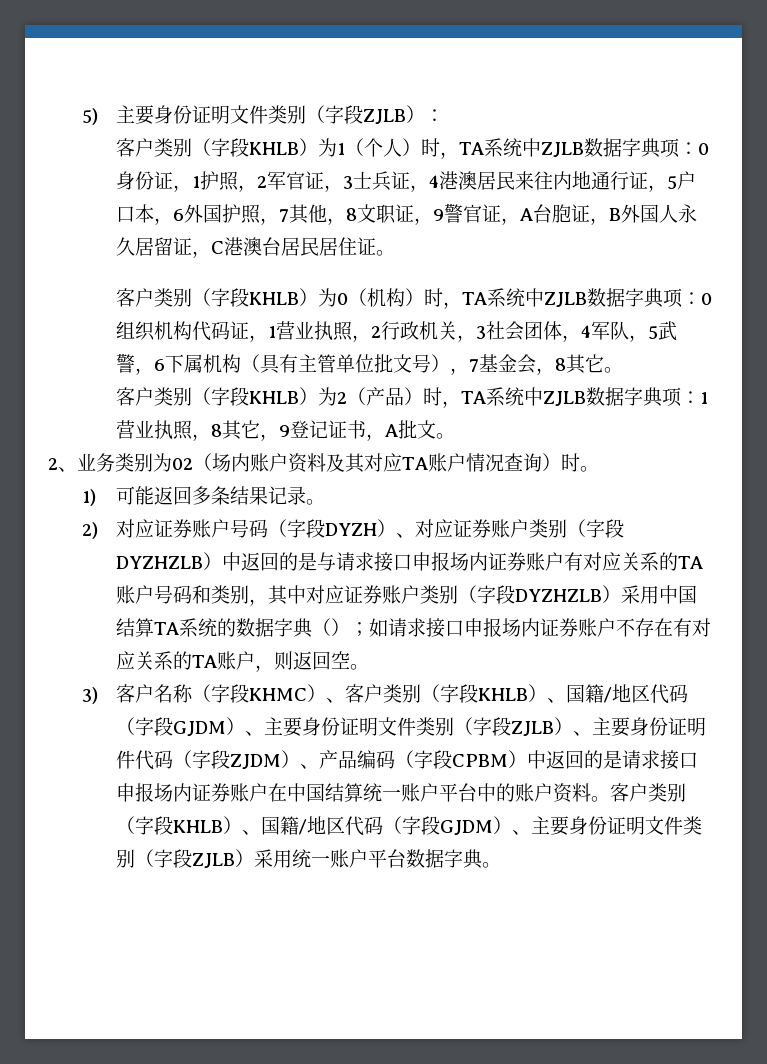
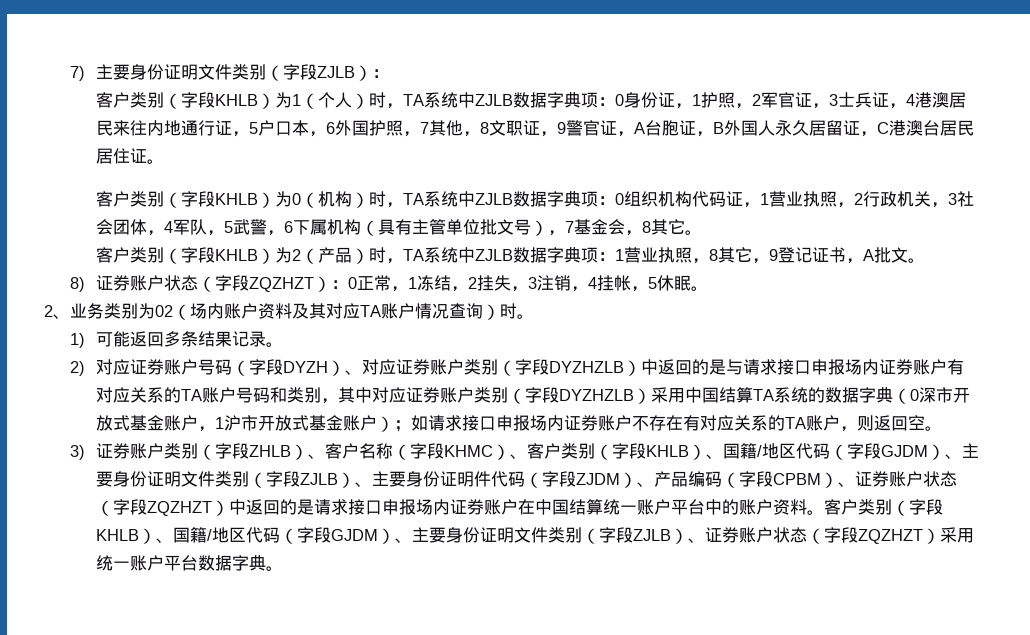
- 5)主要身份证明文件类别（字段ZJLB）：
+ 7)主要身份证明文件类别（字段ZJLB）：
+ 8)证券账户状态（字段ZQZHZT）：0正常，1冻结，2挂失，3注销，4挂帐，5休眠。
- 2)对应证券账户号码（字段DYZH）、对应证券账户类别（字段DYZHZLB）中返回的是与请求接口申报场内证券账户有对应关系的TA账户号码和类别，其中对应证券账户类别（字段DYZHZLB）采用中国结算TA系统的数据字典（）；
+ 2)对应证券账户号码（字段DYZH）、对应证券账户类别（字段DYZHZLB）中返回的是与请求接口申报场内证券账户有对应关系的TA账户号码和类别，其中对应证券账户类别（字段DYZHZLB）采用中国结算TA系统的数据字典（0深市开放式基金账户，1沪市开放式基金账户）；
- 3)客户名称（字段KHMC）、客户类别（字段KHLB）、国籍/地区代码（字段GJDM）、主要身份证明文件类别（字段ZJLB）、主要身份证明件代码（字段ZJDM）、产品编码（字段CPBM）中返回的是请求接口申报场内证券账户在中国结算统一账户平台中的账户资料。
+ 3)证券账户类别（字段ZHLB）、客户名称（字段KHMC）、客户类别（字段KHLB）、国籍/地区代码（字段GJDM）、主要身份证明文件类别（字段ZJLB）、主要身份证明件代码（字段ZJDM）、产品编码（字段CPBM）、证券账户状态（字段ZQZHZT）中返回的是请求接口申报场内证券账户在中国结算统一账户平台中的账户资料。
- 客户类别（字段KHLB）、国籍/地区代码（字段GJDM）、主要身份证明文件类别（字段ZJLB）采用统一账户平台数据字典。
+ 客户类别（字段KHLB）、国籍/地区代码（字段GJDM）、主要身份证明文件类别（字段ZJLB）、证券账户状态（字段ZQZHZT）采用统一账户平台数据字典。

